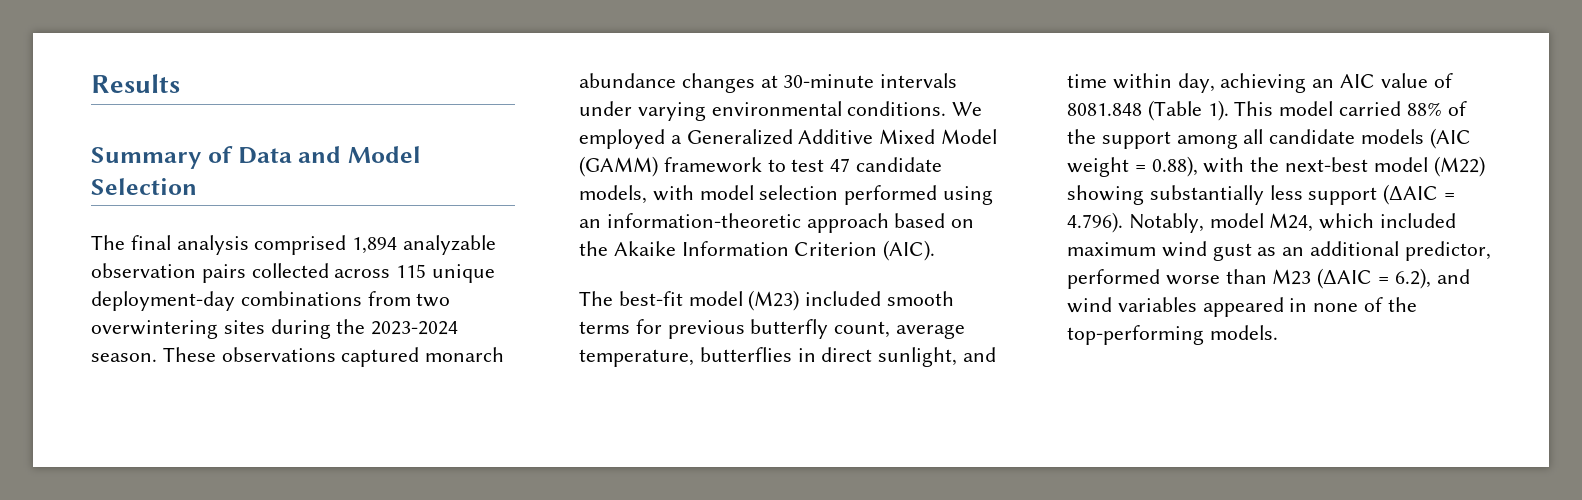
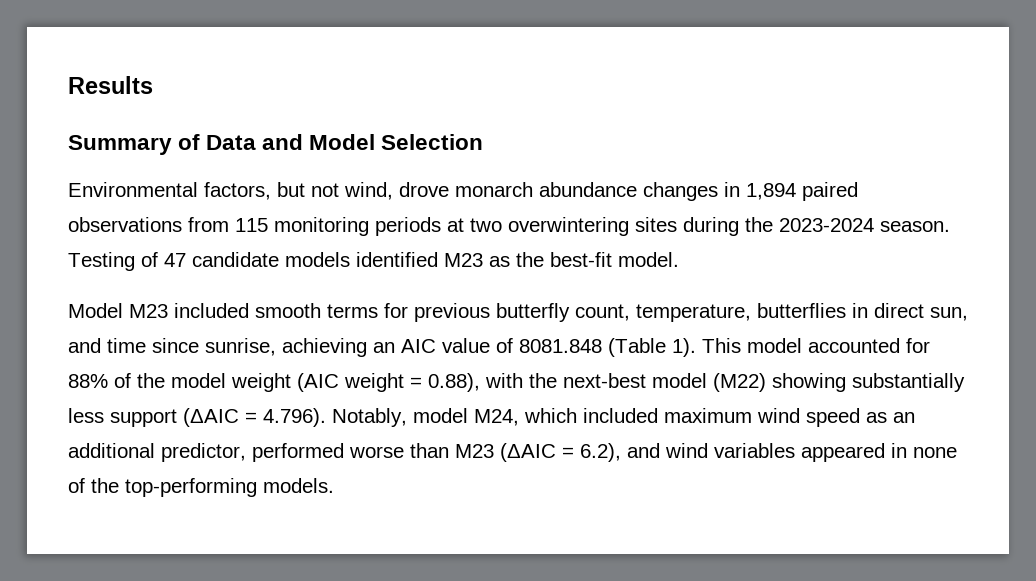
- The final analysis comprised 1,894 analyzable observation pairs collected across 115 unique deployment-day combinations from two overwintering sites during the 2023-2024 season.
+ Environmental factors, but not wind, drove monarch abundance changes in 1,894 paired observations from 115 monitoring periods at two overwintering sites during the 2023-2024 season.
- These observations captured monarch abundance changes at 30-minute intervals under varying environmental conditions. We employed a Generalized Additive Mixed Model (GAMM) framework to test 47 candidate models, with model selection performed using an information-theoretic approach based on the Akaike Information Criterion (AIC).
- The best-fit model (M23) included smooth terms for previous butterfly count, average temperature, butterflies in direct sunlight, and time within day, achieving an AIC value of 8081.848 (Table 1).
+ Testing of 47 candidate models identified M23 as the best-fit model.
+ Model M23 included smooth terms for previous butterfly count, temperature, butterflies in direct sun, and time since sunrise, achieving an AIC value of 8081.848 (Table 1).
- This model carried 88% of the support among all candidate models (AIC weight = 0.88), with the next-best model (M22) showing substantially less support (ΔAIC = 4.796). Notably, model M24, which included maximum wind gust as an additional predictor, performed worse than M23 (ΔAIC = 6.2), and wind variables appeared in none of the top-performing models.
+ This model accounted for 88% of the model weight (AIC weight = 0.88), with the next-best model (M22) showing substantially less support (ΔAIC = 4.796). Notably, model M24, which included maximum wind speed as an additional predictor, performed worse than M23 (ΔAIC = 6.2), and wind variables appeared in none of the top-performing models.

